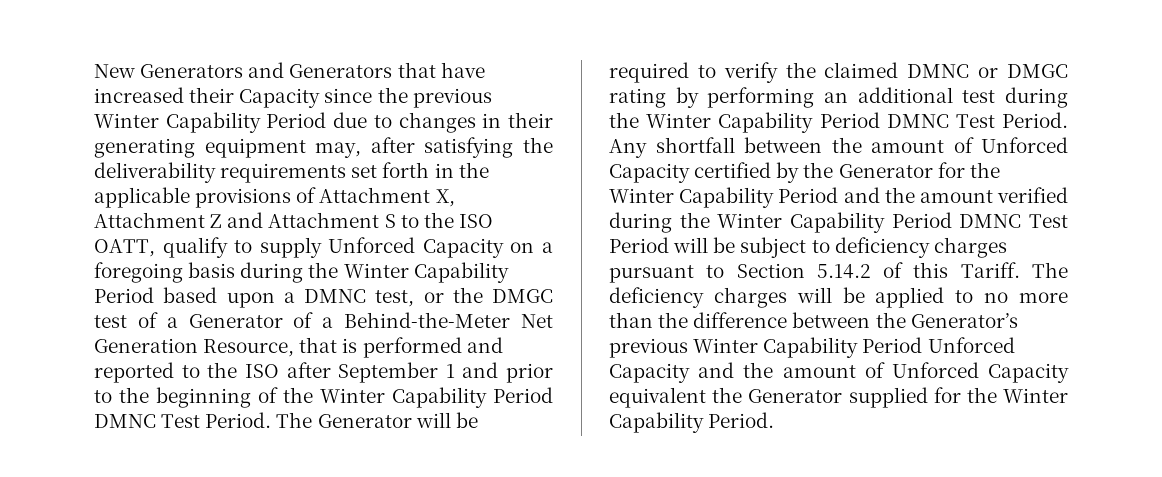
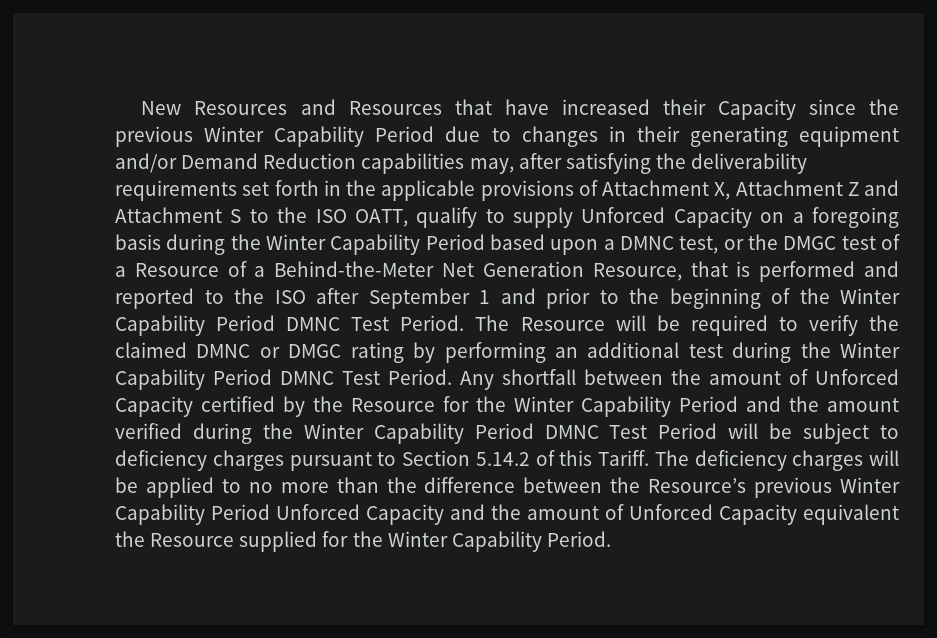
- New Generators and Generators that have increased their Capacity since the previous Winter Capability Period due to changes in their generating equipment may, after satisfying the deliverability requirements set forth in the applicable provisions of Attachment X, Attachment Z and Attachment S to the ISO OATT, qualify to supply Unforced Capacity on a foregoing basis during the Winter Capability Period based upon a DMNC test, or the DMGC test of a Generator of a Behind-the-Meter Net Generation Resource, that is performed and reported to the ISO after September 1 and prior to the beginning of the Winter Capability Period DMNC Test Period.
+ New Resources and Resources that have increased their Capacity since the previous Winter Capability Period due to changes in their generating equipment and/or Demand Reduction capabilities may, after satisfying the deliverability requirements set forth in the applicable provisions of Attachment X, Attachment Z and Attachment S to the ISO OATT, qualify to supply Unforced Capacity on a foregoing basis during the Winter Capability Period based upon a DMNC test, or the DMGC test of a Resource of a Behind-the-Meter Net Generation Resource, that is performed and reported to the ISO after September 1 and prior to the beginning of the Winter Capability Period DMNC Test Period.
- The Generator will be required to verify the claimed DMNC or DMGC rating by performing an additional test during the Winter Capability Period DMNC Test Period.
+ The Resource will be required to verify the claimed DMNC or DMGC rating by performing an additional test during the Winter Capability Period DMNC Test Period.
- Any shortfall between the amount of Unforced Capacity certified by the Generator for the Winter Capability Period and the amount verified during the Winter Capability Period DMNC Test Period will be subject to deficiency charges pursuant to Section 5.14.2 of this Tariff.
+ Any shortfall between the amount of Unforced Capacity certified by the Resource for the Winter Capability Period and the amount verified during the Winter Capability Period DMNC Test Period will be subject to deficiency charges pursuant to Section 5.14.2 of this Tariff.
- The deficiency charges will be applied to no more than the difference between the Generator’s previous Winter Capability Period Unforced Capacity and the amount of Unforced Capacity equivalent the Generator supplied for the Winter Capability Period.
+ The deficiency charges will be applied to no more than the difference between the Resource’s previous Winter Capability Period Unforced Capacity and the amount of Unforced Capacity equivalent the Resource supplied for the Winter Capability Period.

